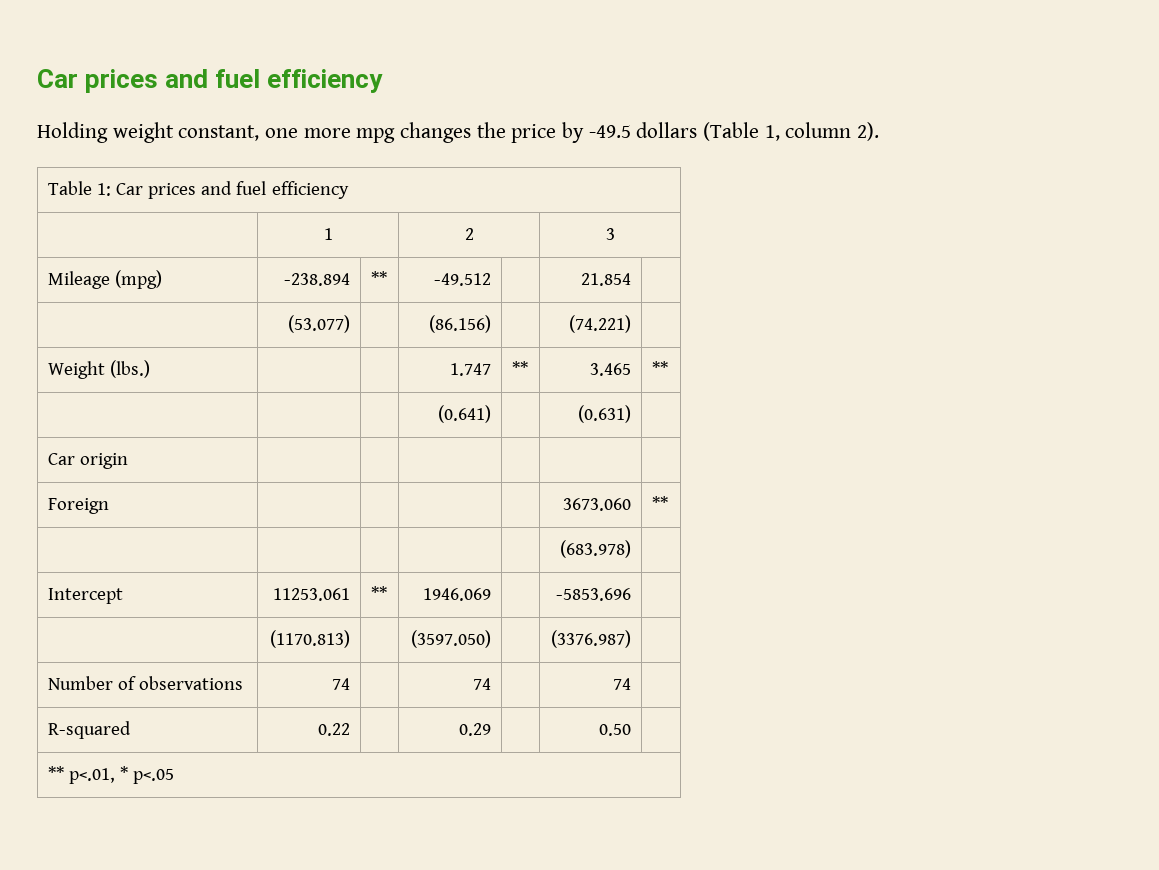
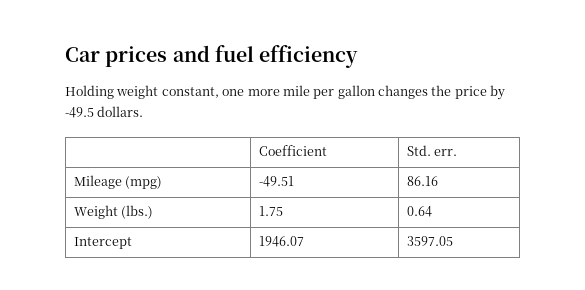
- Holding weight constant, one more mpg changes the price by -49.5 dollars (Table 1, column 2).
- Table 1: Car prices and fuel efficiency
- | 1 | 2 | 3
- Mileage (mpg) | -238.894 | ** | -49.512 | | 21.854 |
- | (53.077) | | (86.156) | | (74.221) |
- Weight (lbs.) | | | 1.747 | ** | 3.465 | **
- | | | (0.641) | | (0.631) |
- Car origin | | | | | |
- Foreign | | | | | 3673.060 | **
- | | | | | (683.978) |
- Intercept | 11253.061 | ** | 1946.069 | | -5853.696 |
- | (1170.813) | | (3597.050) | | (3376.987) |
- Number of observations | 74 | | 74 | | 74 |
- R-squared | 0.22 | | 0.29 | | 0.50 |
- ** p<.01, * p<.05
+ Holding weight constant, one more mile per gallon changes the price by -49.5 dollars.
+ | Coefficient | Std. err.
+ Mileage (mpg) | -49.51 | 86.16
+ Weight (lbs.) | 1.75 | 0.64
+ Intercept | 1946.07 | 3597.05

